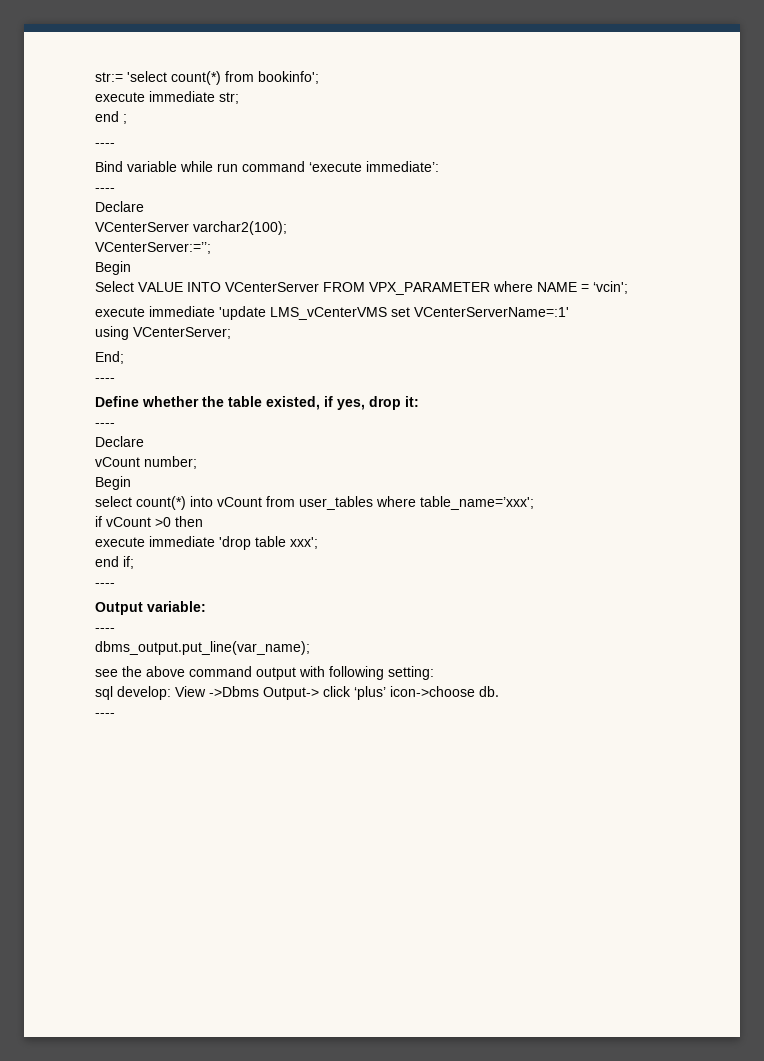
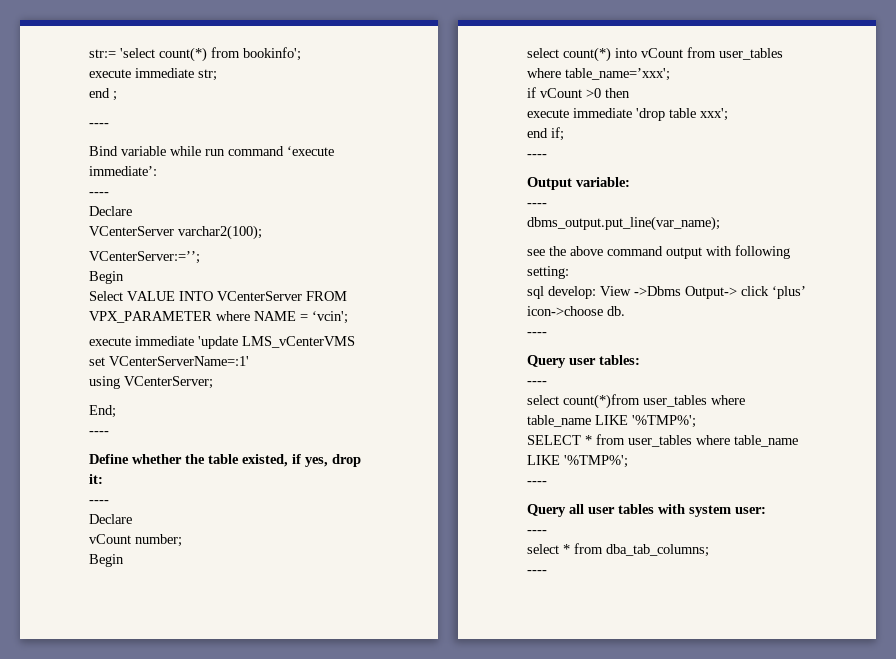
+ Query user tables:
+ ----
+ select count(*)from user_tables where table_name LIKE '%TMP%';
+ SELECT * from user_tables where table_name LIKE '%TMP%';
+ ----
+ Query all user tables with system user:
+ ----
+ select * from dba_tab_columns;
+ ----

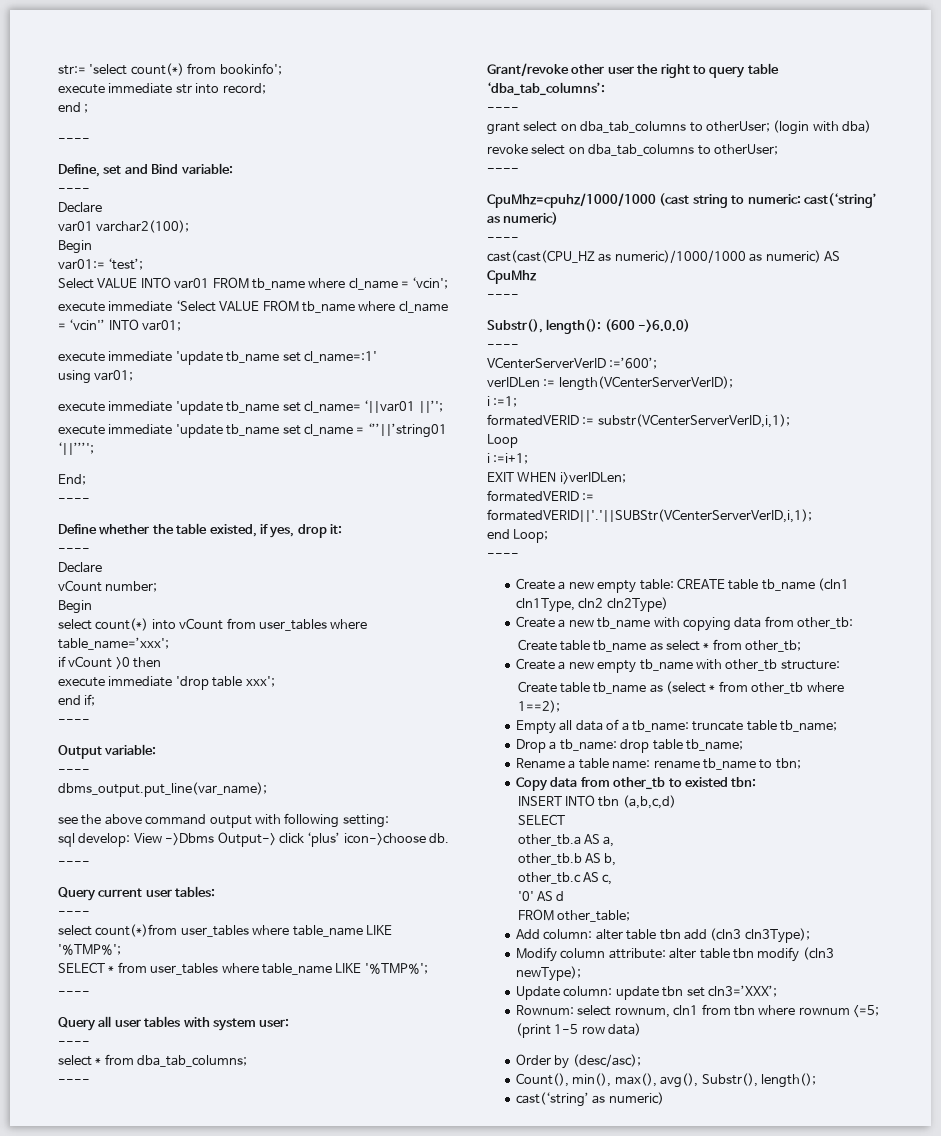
- execute immediate str;
+ execute immediate str into record;
- Bind variable while run command ‘execute immediate’:
+ Define, set and Bind variable:
  ----
  Declare
- VCenterServer varchar2(100);
- VCenterServer:=’’;
+ var01 varchar2(100);
  Begin
+ var01:= ‘test’;
- Select VALUE INTO VCenterServer FROM VPX_PARAMETER where NAME = ‘vcin';
- execute immediate 'update LMS_vCenterVMS set VCenterServerName=:1'
- using VCenterServer;
+ Select VALUE INTO var01 FROM tb_name where cl_name = ‘vcin';
+ execute immediate ‘Select VALUE FROM tb_name where cl_name = ‘vcin'’ INTO var01;
+ execute immediate 'update tb_name set cl_name=:1'
+ using var01;
+ execute immediate 'update tb_name set cl_name= ‘||var01 ||’';
+ execute immediate 'update tb_name set cl_name = ‘’’||’string01 ‘||’’’';
- Query user tables:
+ Query current user tables:
+ Grant/revoke other user the right to query table ‘dba_tab_columns’:
+ ----
+ grant select on dba_tab_columns to otherUser; (login with dba)
+ revoke select on dba_tab_columns to otherUser;
+ ----
+ CpuMhz=cpuhz/1000/1000 (cast string to numeric: cast(‘string’ as numeric)
+ ----
+ cast(cast(CPU_HZ as numeric)/1000/1000 as numeric) AS CpuMhz
+ ----
+ Substr(), length(): (600 ->6.0.0)
+ ----
+ VCenterServerVerID :=’600’;
+ verIDLen := length(VCenterServerVerID);
+ i :=1;
+ formatedVERID := substr(VCenterServerVerID,i,1);
+ Loop
+ i :=i+1;
+ EXIT WHEN i>verIDLen;
+ formatedVERID := formatedVERID||'.'||SUBStr(VCenterServerVerID,i,1);
+ end Loop;
+ ----
+ Create a new empty table: CREATE table tb_name (cln1 cln1Type, cln2 cln2Type)
+ Create a new tb_name with copying data from other_tb:
+ Create table tb_name as select * from other_tb;
+ Create a new empty tb_name with other_tb structure:
+ Create table tb_name as (select * from other_tb where 1==2);
+ Empty all data of a tb_name: truncate table tb_name;
+ Drop a tb_name: drop table tb_name;
+ Rename a table name: rename tb_name to tbn;
+ Copy data from other_tb to existed tbn:
+ INSERT INTO tbn (a,b,c,d)
+ SELECT
+ other_tb.a AS a,
+ other_tb.b AS b,
+ other_tb.c AS c,
+ '0' AS d
+ FROM other_table;
+ Add column: alter table tbn add (cln3 cln3Type);
+ Modify column attribute: alter table tbn modify (cln3 newType);
+ Update column: update tbn set cln3=’XXX’;
+ Rownum: select rownum, cln1 from tbn where rownum <=5; (print 1-5 row data)
+ Order by (desc/asc);
+ Count(), min(), max(), avg(), Substr(), length();
+ cast(‘string’ as numeric)

